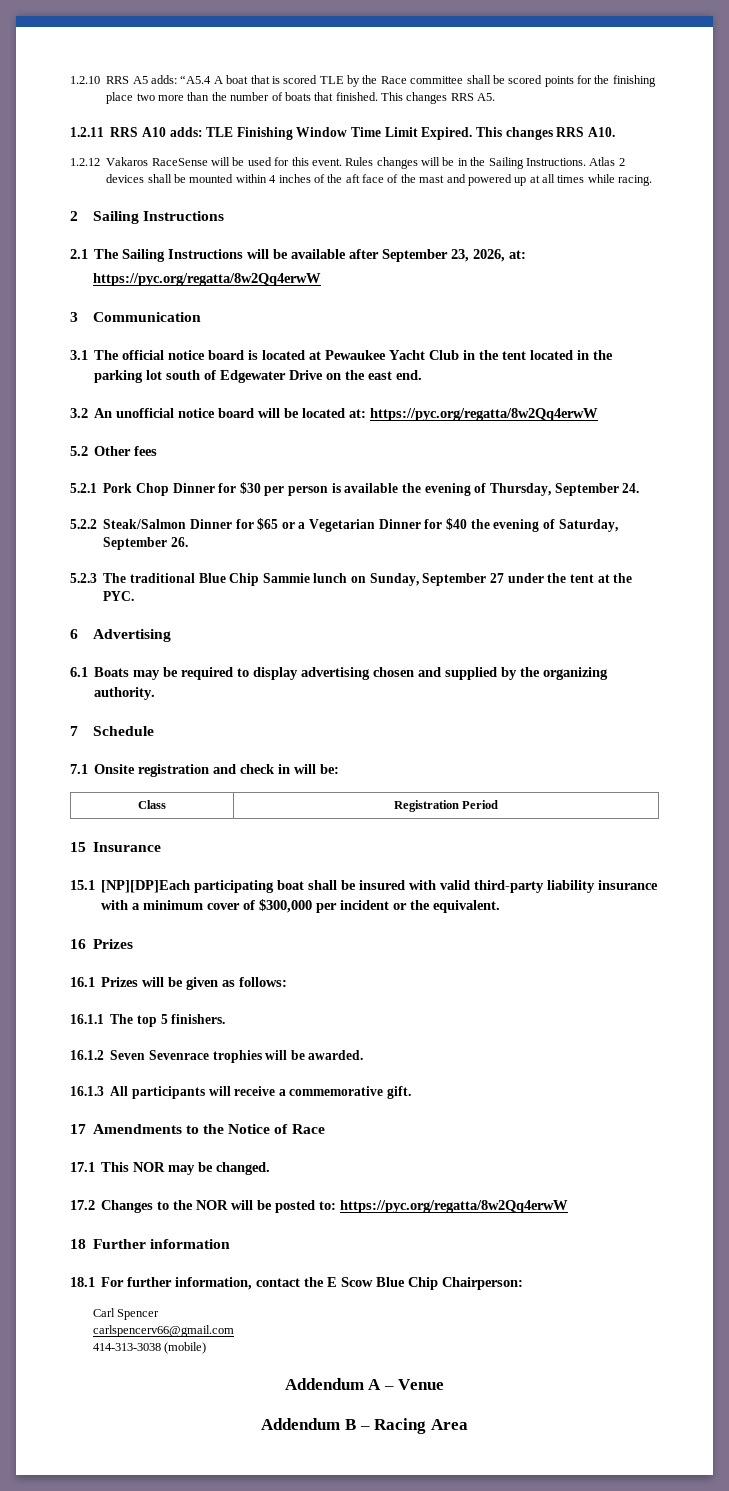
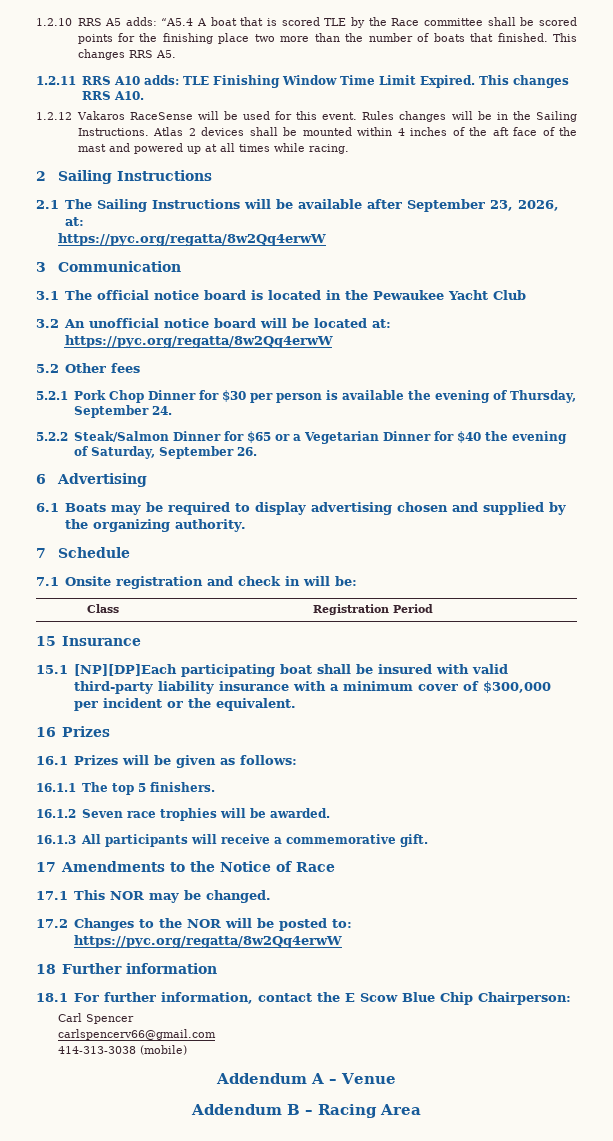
- 3.1 The official notice board is located at Pewaukee Yacht Club in the tent located in the parking lot south of Edgewater Drive on the east end.
+ 3.1 The official notice board is located in the Pewaukee Yacht Club
- 5.2.3 The traditional Blue Chip Sammie lunch on Sunday, September 27 under the tent at the PYC.
- 16.1.2 Seven Sevenrace trophies will be awarded.
+ 16.1.2 Seven race trophies will be awarded.

